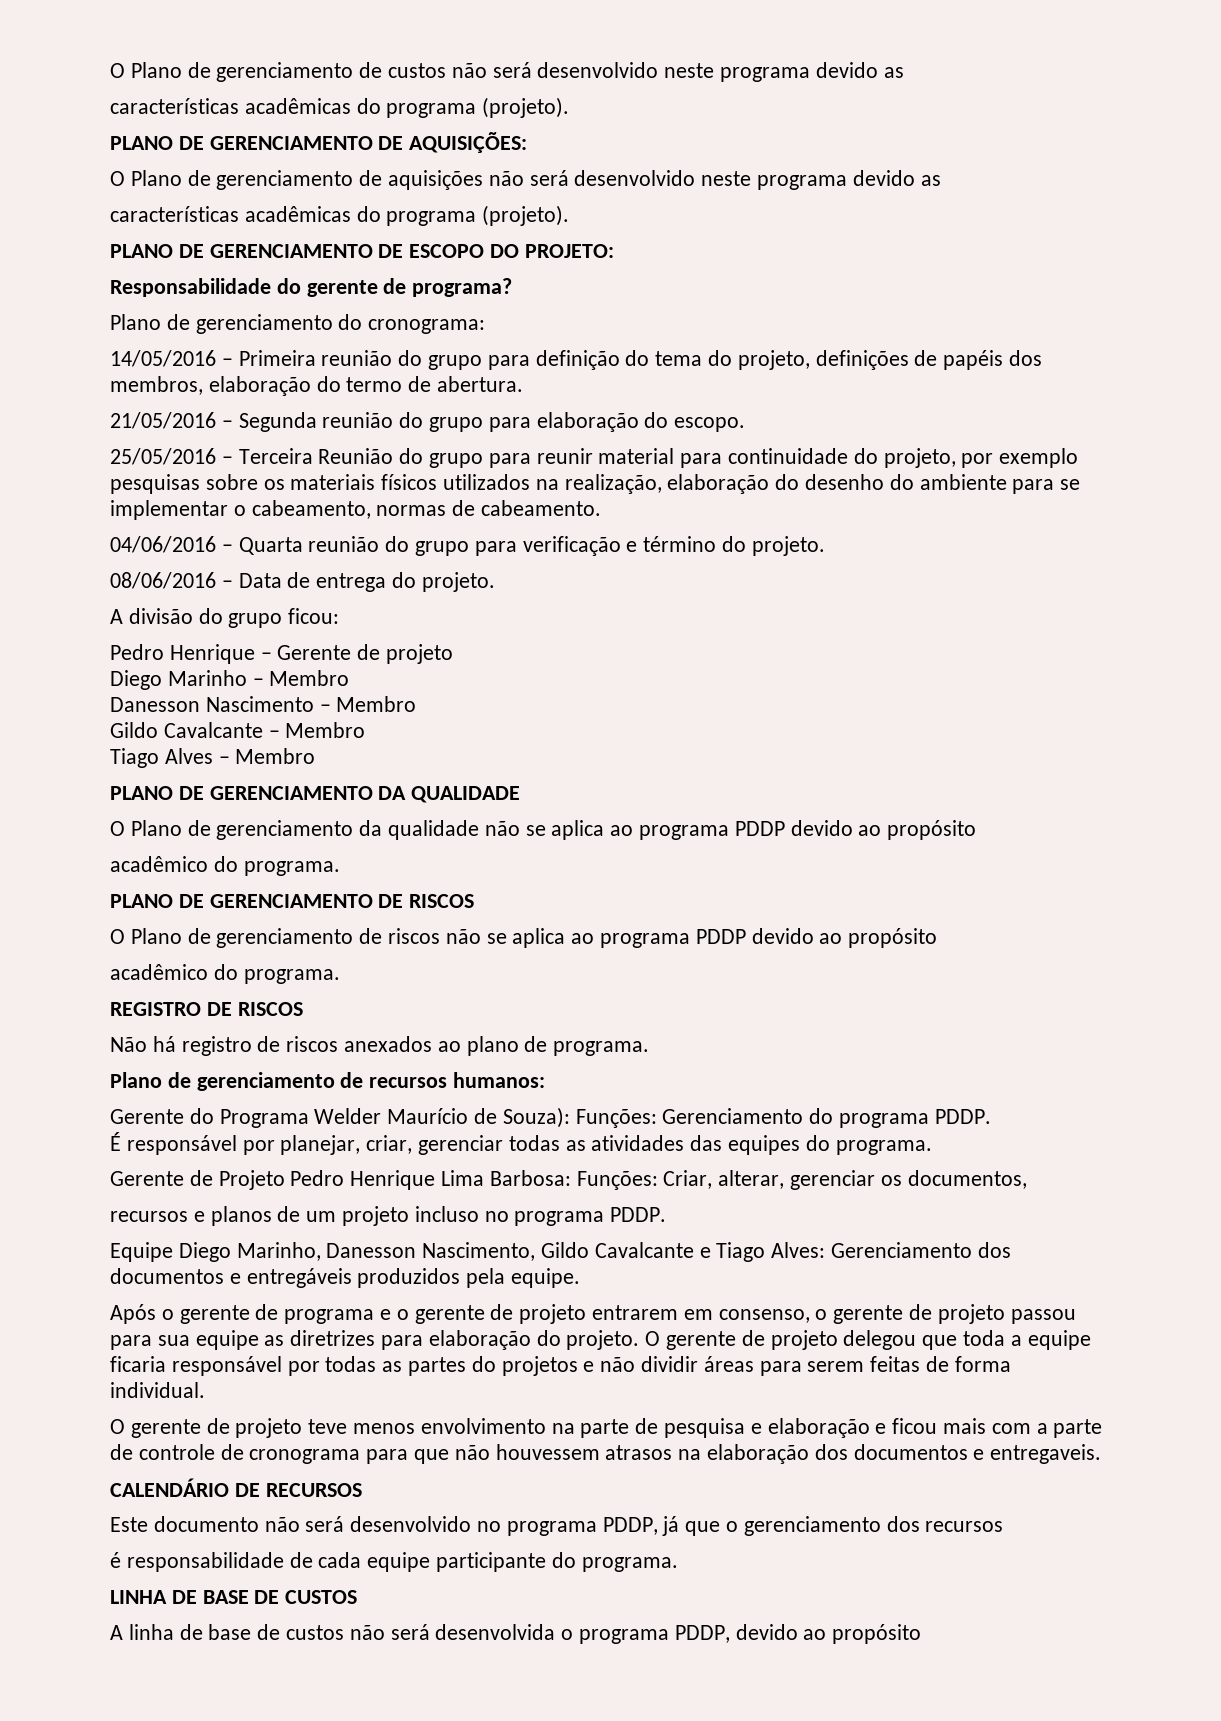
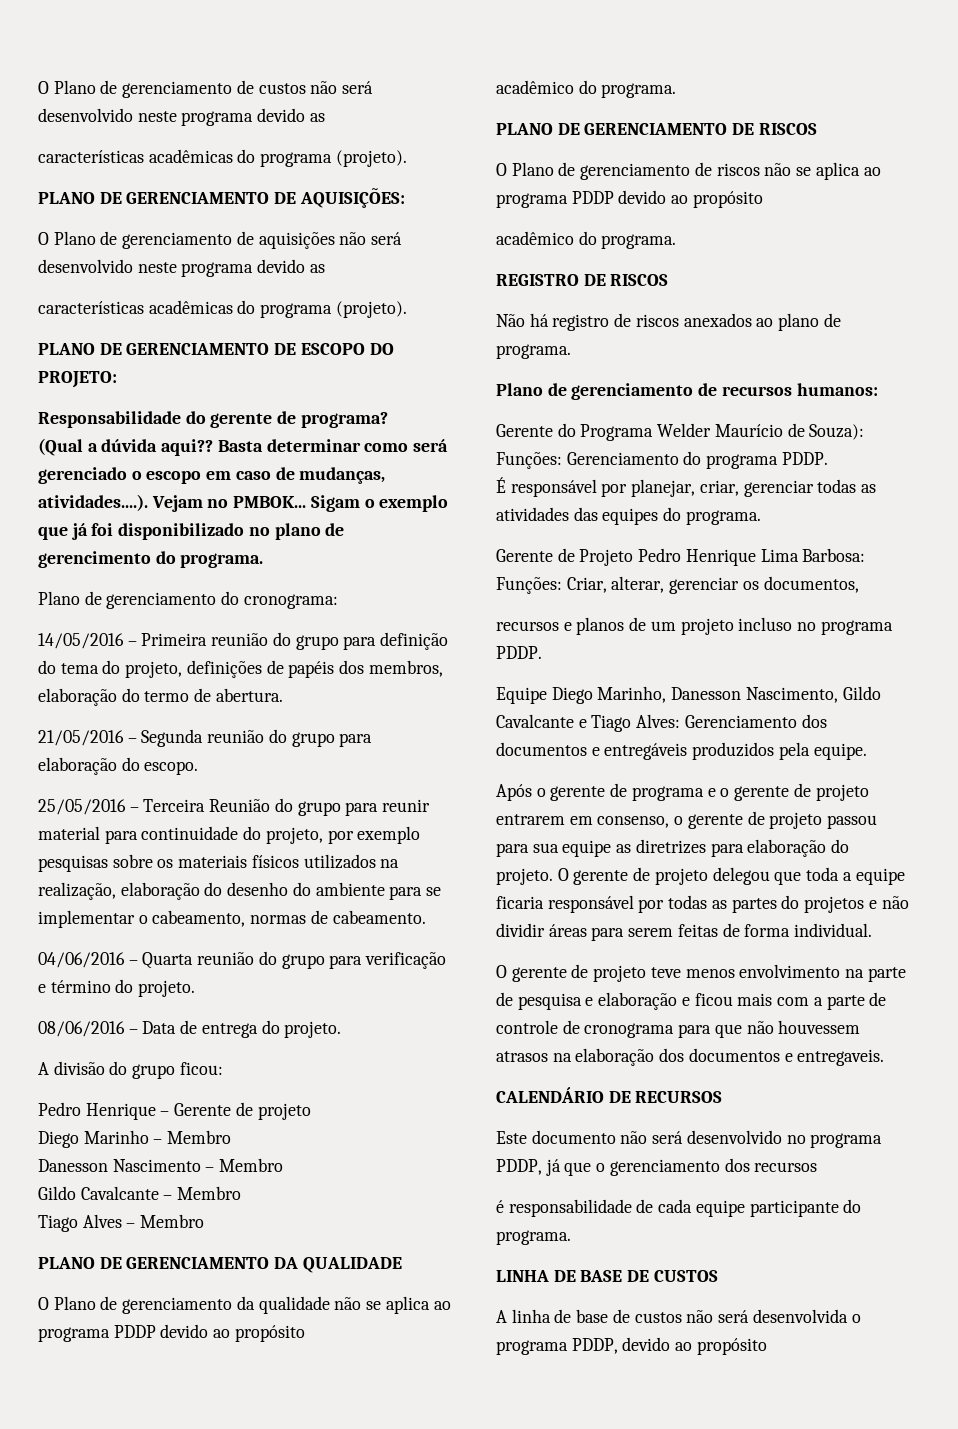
+ (Qual a dúvida aqui?? Basta determinar como será gerenciado o escopo em caso de mudanças, atividades....). Vejam no PMBOK... Sigam o exemplo que já foi disponibilizado no plano de gerencimento do programa.

